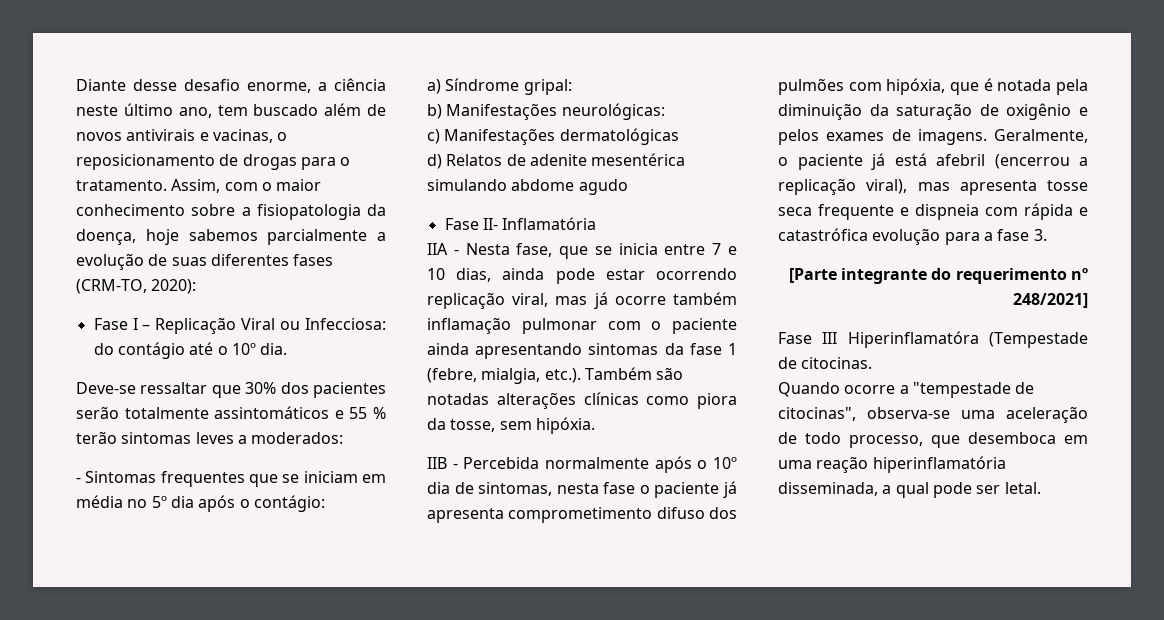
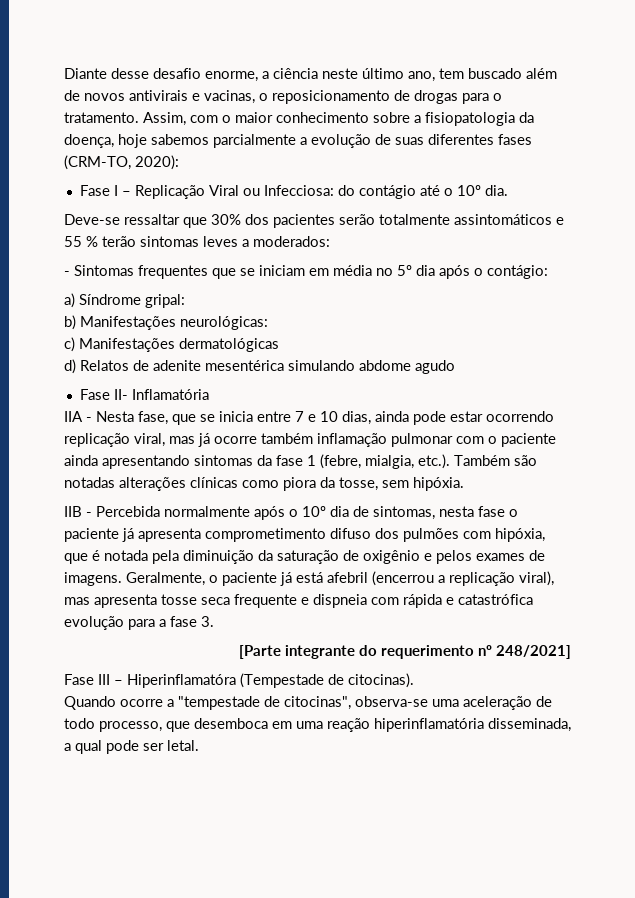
- Fase III Hiperinflamatóra (Tempestade de citocinas.
+ Fase III – Hiperinflamatóra (Tempestade de citocinas).

